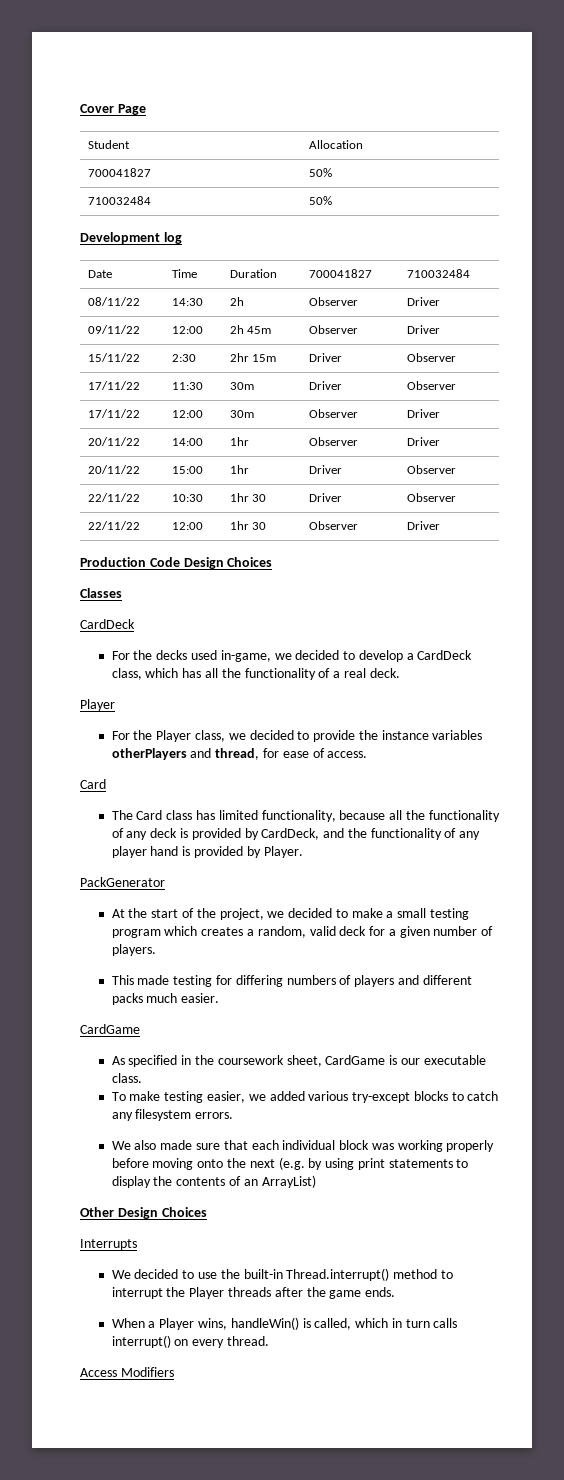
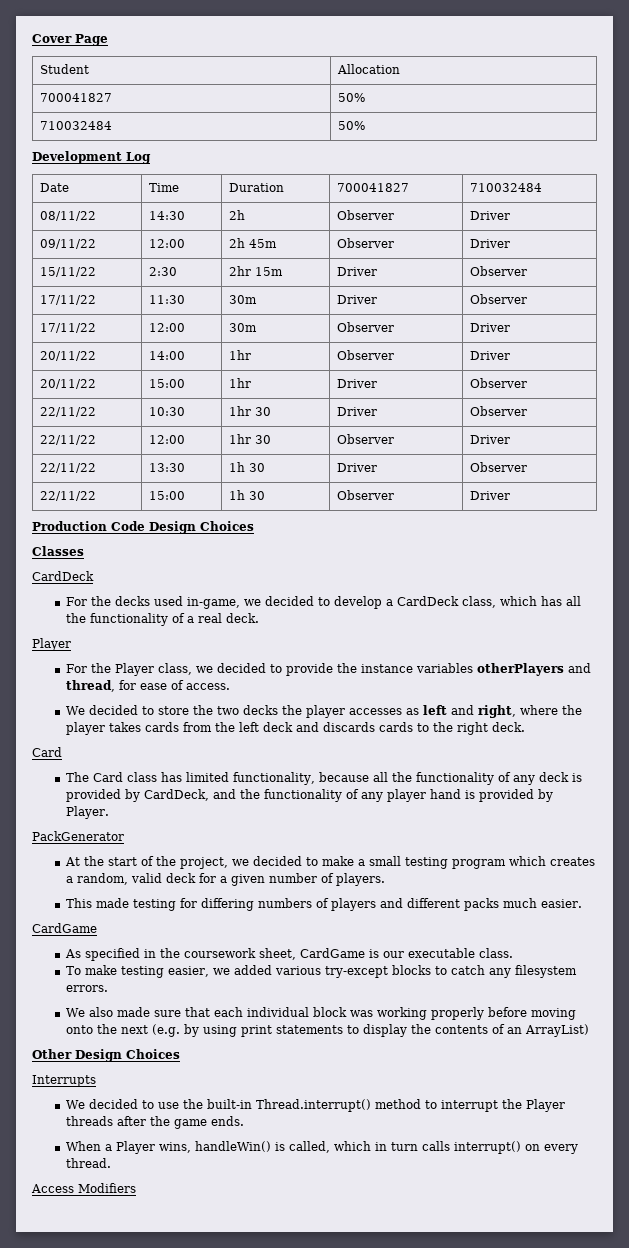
- Development log
+ Development Log
+ 22/11/22 | 13:30 | 1h 30 | Driver | Observer
+ 22/11/22 | 15:00 | 1h 30 | Observer | Driver
+ We decided to store the two decks the player accesses as left and right, where the player takes cards from the left deck and discards cards to the right deck.

